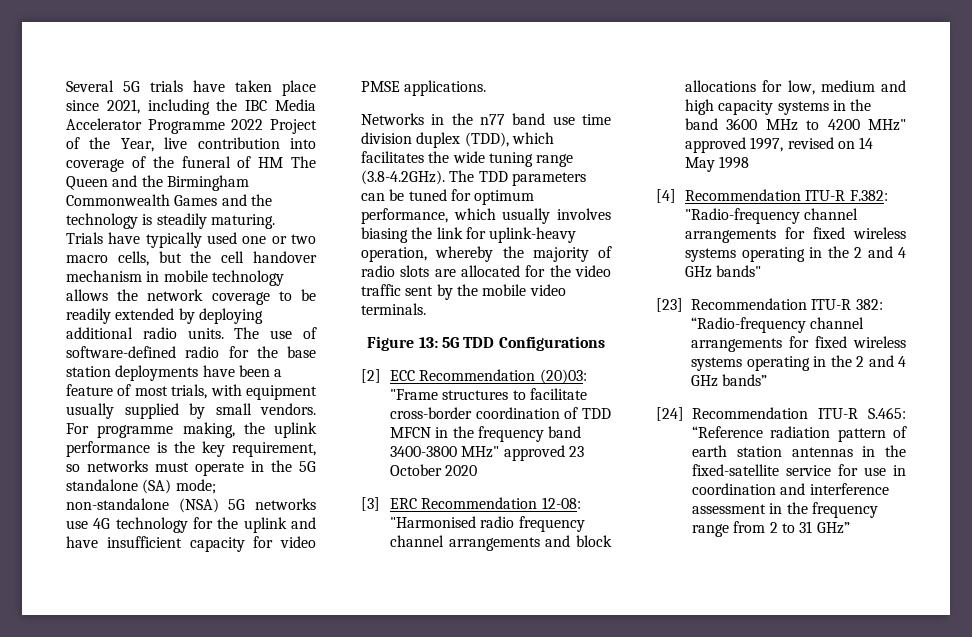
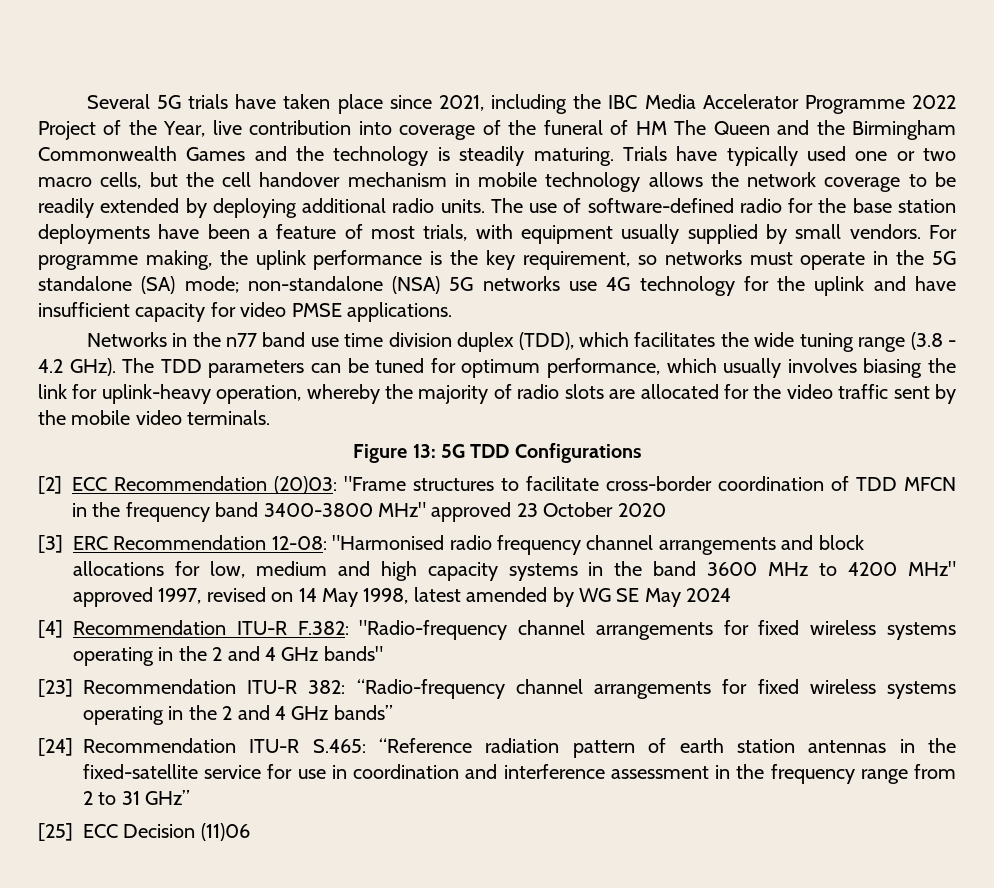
- Networks in the n77 band use time division duplex (TDD), which facilitates the wide tuning range (3.8-4.2GHz). The TDD parameters can be tuned for optimum performance, which usually involves biasing the link for uplink-heavy operation, whereby the majority of radio slots are allocated for the video traffic sent by the mobile video terminals.
+ Networks in the n77 band use time division duplex (TDD), which facilitates the wide tuning range (3.8 - 4.2 GHz). The TDD parameters can be tuned for optimum performance, which usually involves biasing the link for uplink-heavy operation, whereby the majority of radio slots are allocated for the video traffic sent by the mobile video terminals.
- [3] ERC Recommendation 12-08: "Harmonised radio frequency channel arrangements and block allocations for low, medium and high capacity systems in the band 3600 MHz to 4200 MHz" approved 1997, revised on 14 May 1998
+ [3] ERC Recommendation 12-08: "Harmonised radio frequency channel arrangements and block allocations for low, medium and high capacity systems in the band 3600 MHz to 4200 MHz" approved 1997, revised on 14 May 1998, latest amended by WG SE May 2024
+ [25] ECC Decision (11)06

